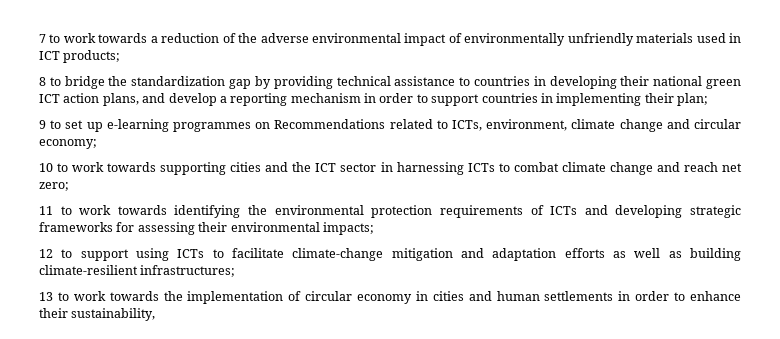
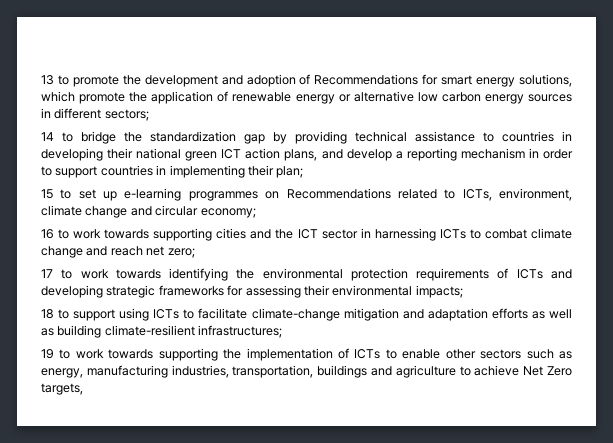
- 7 to work towards a reduction of the adverse environmental impact of environmentally unfriendly materials used in ICT products;
- 8 to bridge the standardization gap by providing technical assistance to countries in developing their national green ICT action plans, and develop a reporting mechanism in order to support countries in implementing their plan;
+ 13 to promote the development and adoption of Recommendations for smart energy solutions, which promote the application of renewable energy or alternative low carbon energy sources in different sectors;
+ 14 to bridge the standardization gap by providing technical assistance to countries in developing their national green ICT action plans, and develop a reporting mechanism in order to support countries in implementing their plan;
- 9 to set up e-learning programmes on Recommendations related to ICTs, environment, climate change and circular economy;
+ 15 to set up e-learning programmes on Recommendations related to ICTs, environment, climate change and circular economy;
- 10 to work towards supporting cities and the ICT sector in harnessing ICTs to combat climate change and reach net zero;
+ 16 to work towards supporting cities and the ICT sector in harnessing ICTs to combat climate change and reach net zero;
- 11 to work towards identifying the environmental protection requirements of ICTs and developing strategic frameworks for assessing their environmental impacts;
+ 17 to work towards identifying the environmental protection requirements of ICTs and developing strategic frameworks for assessing their environmental impacts;
- 12 to support using ICTs to facilitate climate-change mitigation and adaptation efforts as well as building climate-resilient infrastructures;
+ 18 to support using ICTs to facilitate climate-change mitigation and adaptation efforts as well as building climate-resilient infrastructures;
- 13 to work towards the implementation of circular economy in cities and human settlements in order to enhance their sustainability,
+ 19 to work towards supporting the implementation of ICTs to enable other sectors such as energy, manufacturing industries, transportation, buildings and agriculture to achieve Net Zero targets,

